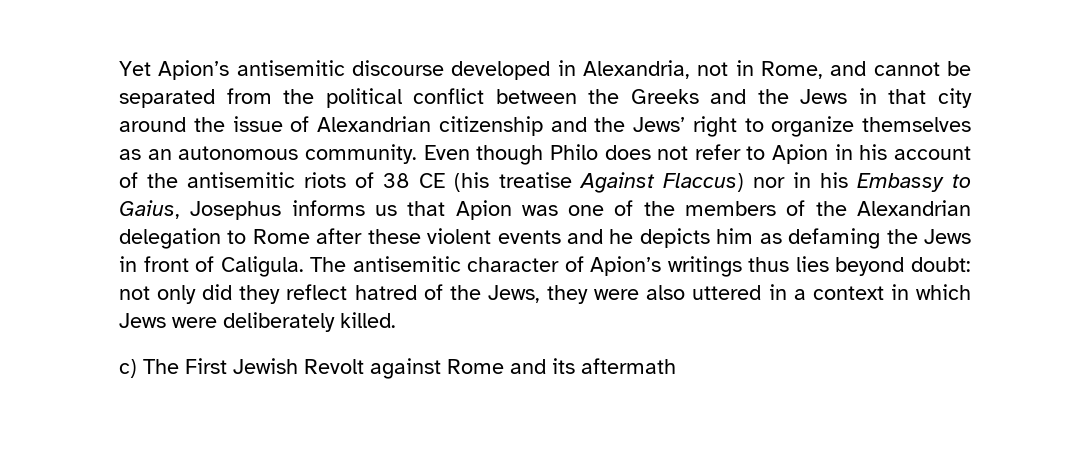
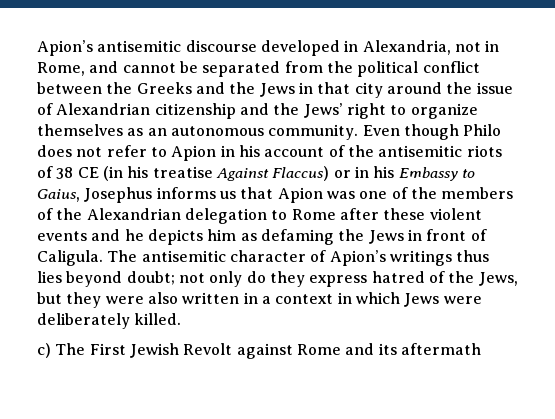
- Yet Apion’s antisemitic discourse developed in Alexandria, not in Rome, and cannot be separated from the political conflict between the Greeks and the Jews in that city around the issue of Alexandrian citizenship and the Jews’ right to organize themselves as an autonomous community.
+ Apion’s antisemitic discourse developed in Alexandria, not in Rome, and cannot be separated from the political conflict between the Greeks and the Jews in that city around the issue of Alexandrian citizenship and the Jews’ right to organize themselves as an autonomous community.
- Even though Philo does not refer to Apion in his account of the antisemitic riots of 38 CE (his treatise Against Flaccus) nor in his Embassy to Gaius, Josephus informs us that Apion was one of the members of the Alexandrian delegation to Rome after these violent events and he depicts him as defaming the Jews in front of Caligula.
+ Even though Philo does not refer to Apion in his account of the antisemitic riots of 38 CE (in his treatise Against Flaccus) or in his Embassy to Gaius, Josephus informs us that Apion was one of the members of the Alexandrian delegation to Rome after these violent events and he depicts him as defaming the Jews in front of Caligula.
- The antisemitic character of Apion’s writings thus lies beyond doubt: not only did they reflect hatred of the Jews, they were also uttered in a context in which Jews were deliberately killed.
+ The antisemitic character of Apion’s writings thus lies beyond doubt; not only do they express hatred of the Jews, but they were also written in a context in which Jews were deliberately killed.

